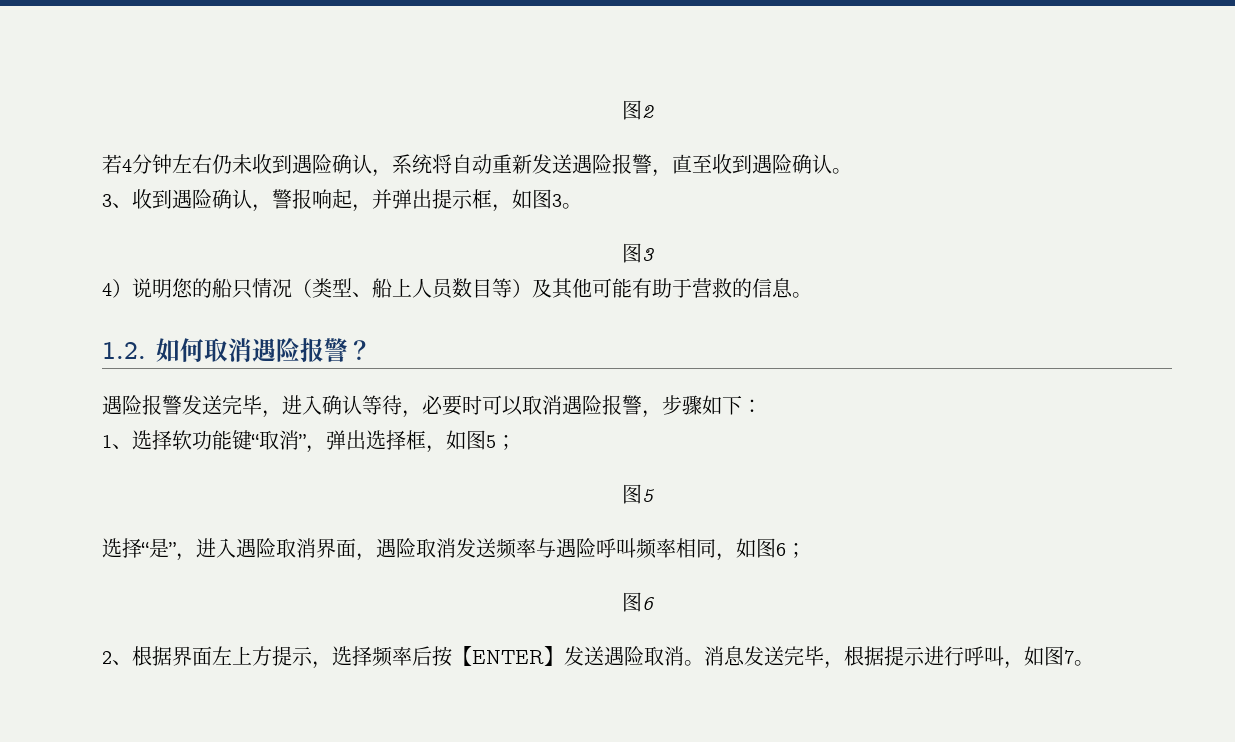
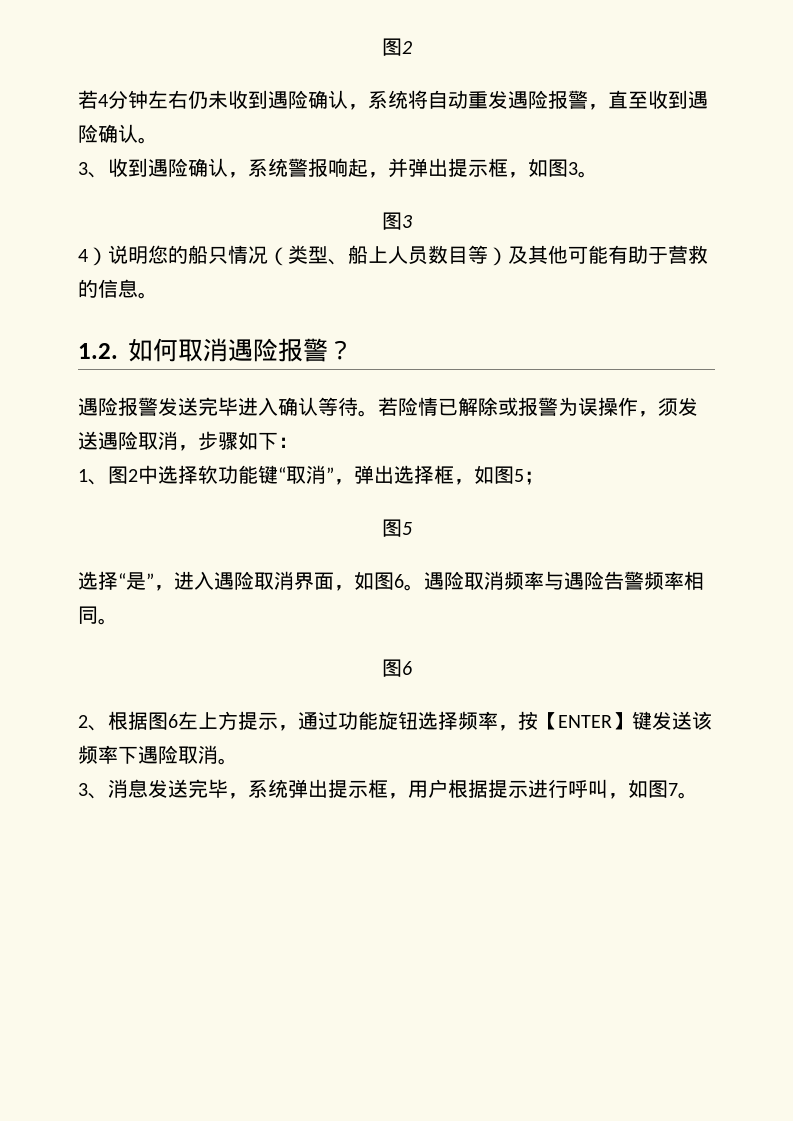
- 若4分钟左右仍未收到遇险确认，系统将自动重新发送遇险报警，直至收到遇险确认。
+ 若4分钟左右仍未收到遇险确认，系统将自动重发遇险报警，直至收到遇险确认。
- 3、收到遇险确认，警报响起，并弹出提示框，如图3。
+ 3、收到遇险确认，系统警报响起，并弹出提示框，如图3。
- 遇险报警发送完毕，进入确认等待，必要时可以取消遇险报警，步骤如下：
+ 遇险报警发送完毕进入确认等待。若险情已解除或报警为误操作，须发送遇险取消，步骤如下：
- 1、选择软功能键“取消”，弹出选择框，如图5；
+ 1、图2中选择软功能键“取消”，弹出选择框，如图5；
- 选择“是”，进入遇险取消界面，遇险取消发送频率与遇险呼叫频率相同，如图6；
+ 选择“是”，进入遇险取消界面，如图6。遇险取消频率与遇险告警频率相同。
- 2、根据界面左上方提示，选择频率后按【ENTER】发送遇险取消。消息发送完毕，根据提示进行呼叫，如图7。
+ 2、根据图6左上方提示，通过功能旋钮选择频率，按【ENTER】键发送该频率下遇险取消。
+ 3、消息发送完毕，系统弹出提示框，用户根据提示进行呼叫，如图7。

